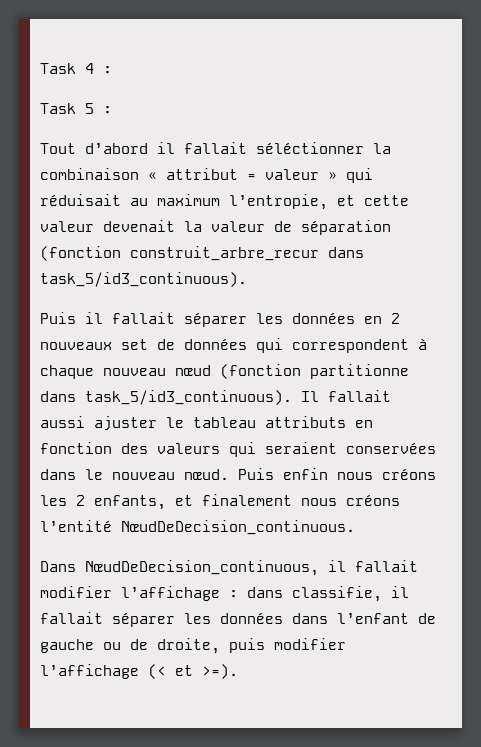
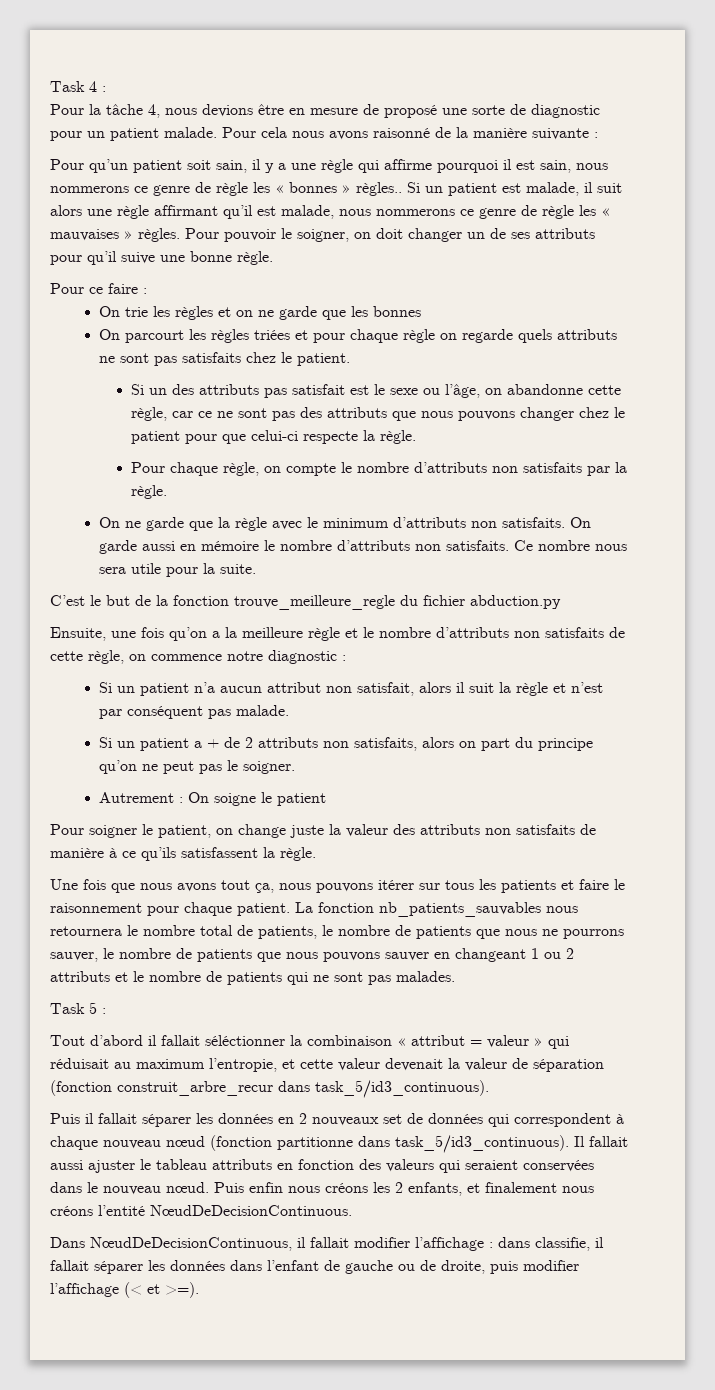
+ Pour la tâche 4, nous devions être en mesure de proposé une sorte de diagnostic pour un patient malade. Pour cela nous avons raisonné de la manière suivante :
+ Pour qu’un patient soit sain, il y a une règle qui affirme pourquoi il est sain, nous nommerons ce genre de règle les « bonnes » règles.. Si un patient est malade, il suit alors une règle affirmant qu’il est malade, nous nommerons ce genre de règle les « mauvaises » règles. Pour pouvoir le soigner, on doit changer un de ses attributs pour qu’il suive une bonne règle.
+ Pour ce faire :
+ On trie les règles et on ne garde que les bonnes
+ On parcourt les règles triées et pour chaque règle on regarde quels attributs ne sont pas satisfaits chez le patient.
+ Si un des attributs pas satisfait est le sexe ou l’âge, on abandonne cette règle, car ce ne sont pas des attributs que nous pouvons changer chez le patient pour que celui-ci respecte la règle.
+ Pour chaque règle, on compte le nombre d’attributs non satisfaits par la règle.
+ On ne garde que la règle avec le minimum d’attributs non satisfaits. On garde aussi en mémoire le nombre d’attributs non satisfaits. Ce nombre nous sera utile pour la suite.
+ C’est le but de la fonction trouve_meilleure_regle du fichier abduction.py
+ Ensuite, une fois qu’on a la meilleure règle et le nombre d’attributs non satisfaits de cette règle, on commence notre diagnostic :
+ Si un patient n’a aucun attribut non satisfait, alors il suit la règle et n’est par conséquent pas malade.
+ Si un patient a + de 2 attributs non satisfaits, alors on part du principe qu’on ne peut pas le soigner.
+ Autrement : On soigne le patient
+ Pour soigner le patient, on change juste la valeur des attributs non satisfaits de manière à ce qu’ils satisfassent la règle.
+ Une fois que nous avons tout ça, nous pouvons itérer sur tous les patients et faire le raisonnement pour chaque patient. La fonction nb_patients_sauvables nous retournera le nombre total de patients, le nombre de patients que nous ne pourrons sauver, le nombre de patients que nous pouvons sauver en changeant 1 ou 2 attributs et le nombre de patients qui ne sont pas malades.
- Puis enfin nous créons les 2 enfants, et finalement nous créons l’entité NœudDeDecision_continuous.
+ Puis enfin nous créons les 2 enfants, et finalement nous créons l’entité NœudDeDecisionContinuous.
- Dans NœudDeDecision_continuous, il fallait modifier l’affichage : dans classifie, il fallait séparer les données dans l’enfant de gauche ou de droite, puis modifier l’affichage (< et >=).
+ Dans NœudDeDecisionContinuous, il fallait modifier l’affichage : dans classifie, il fallait séparer les données dans l’enfant de gauche ou de droite, puis modifier l’affichage (< et >=).

